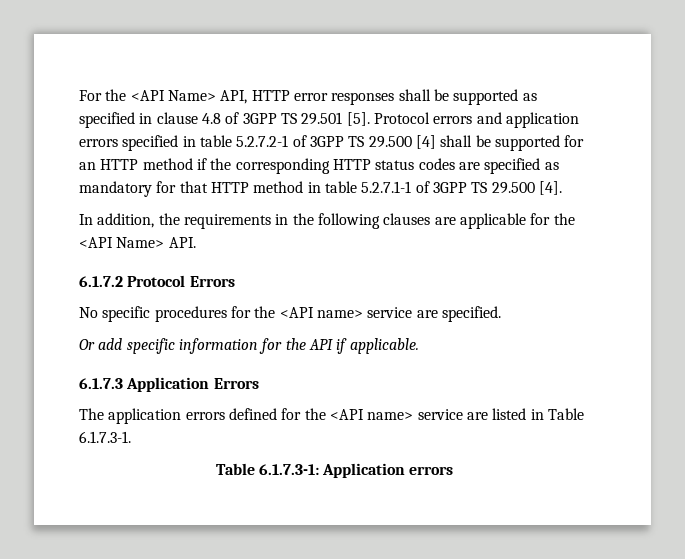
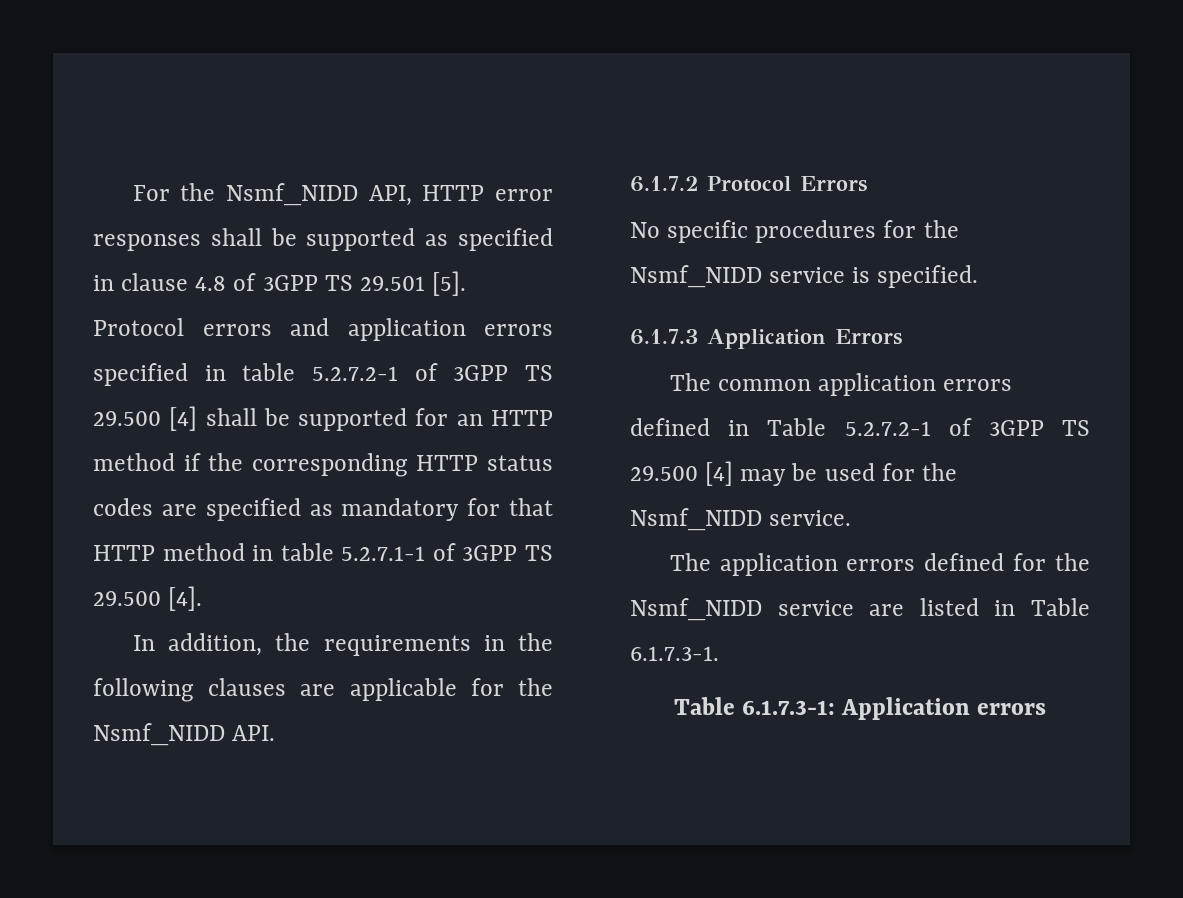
- For the <API Name> API, HTTP error responses shall be supported as specified in clause 4.8 of 3GPP TS 29.501 [5].
+ For the Nsmf_NIDD API, HTTP error responses shall be supported as specified in clause 4.8 of 3GPP TS 29.501 [5].
- In addition, the requirements in the following clauses are applicable for the <API Name> API.
+ In addition, the requirements in the following clauses are applicable for the Nsmf_NIDD API.
- No specific procedures for the <API name> service are specified.
- Or add specific information for the API if applicable.
+ No specific procedures for the Nsmf_NIDD service is specified.
  6.1.7.3 Application Errors
+ The common application errors defined in Table 5.2.7.2-1 of 3GPP TS 29.500 [4] may be used for the Nsmf_NIDD service.
- The application errors defined for the <API name> service are listed in Table 6.1.7.3-1.
+ The application errors defined for the Nsmf_NIDD service are listed in Table 6.1.7.3-1.

